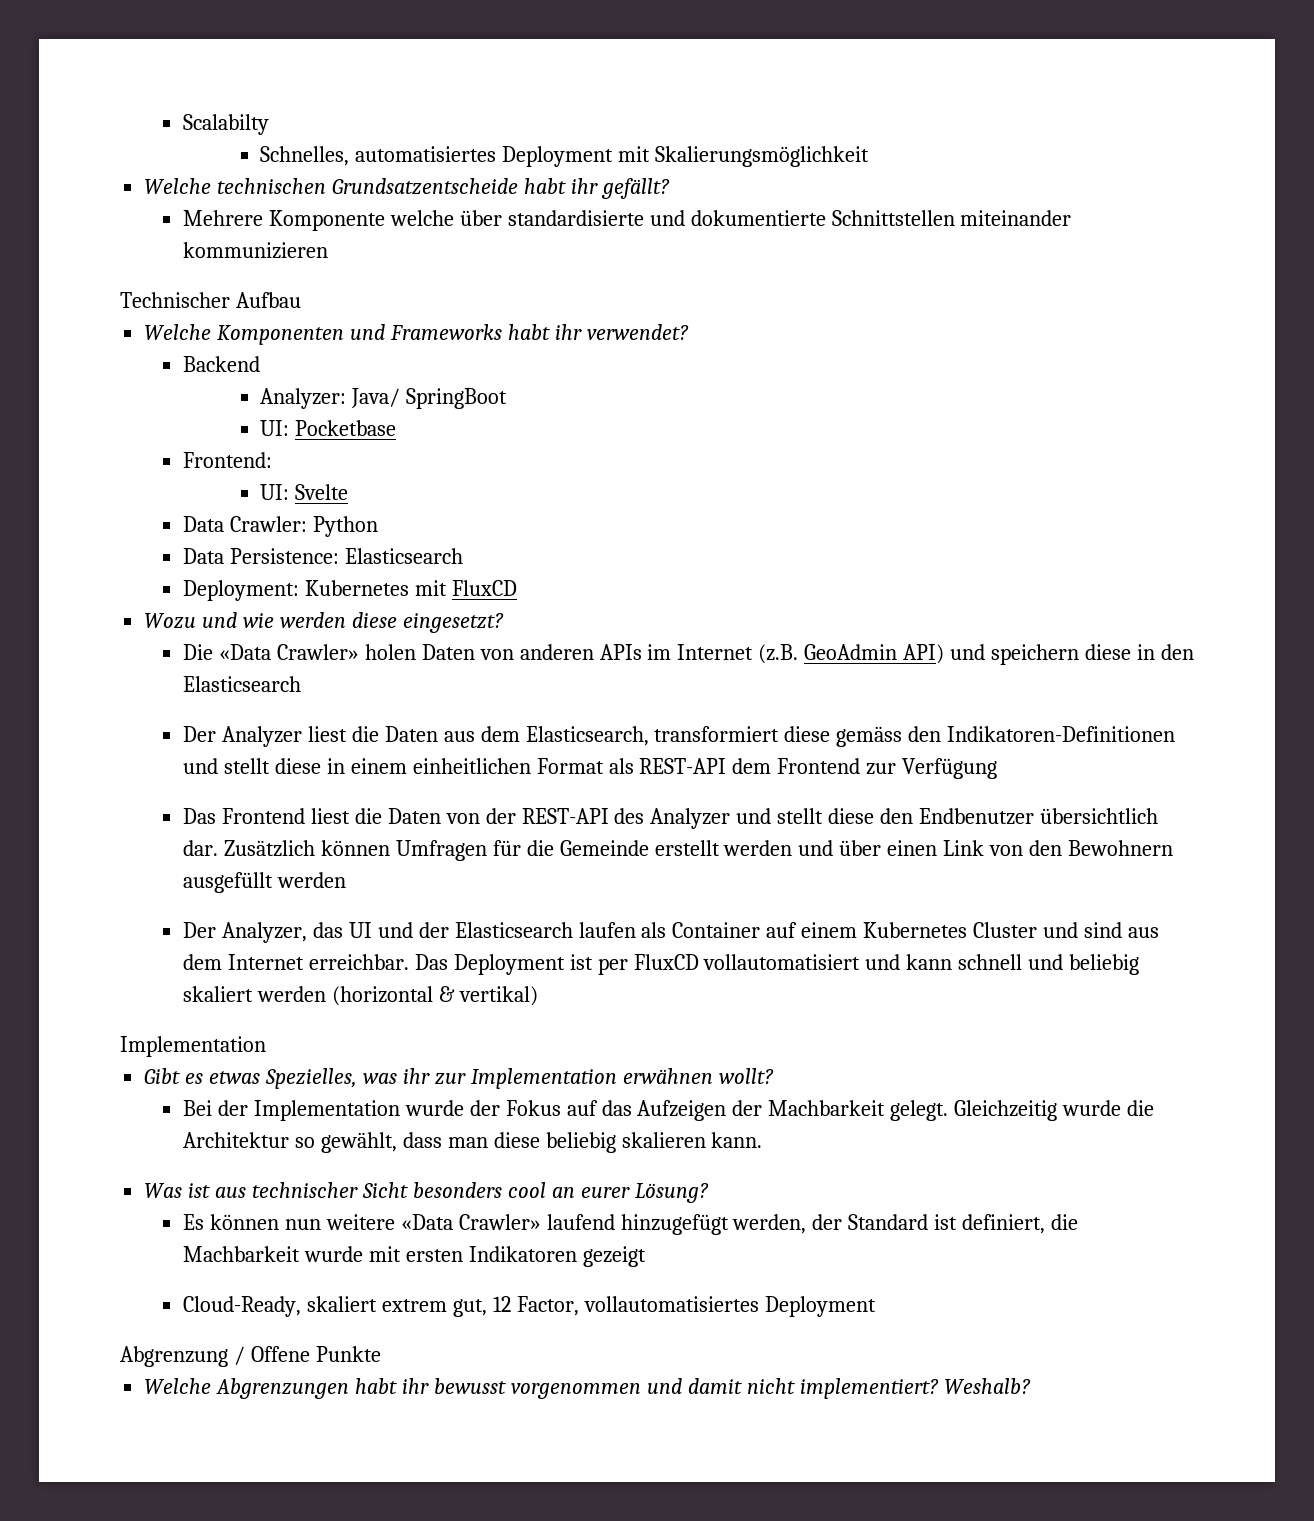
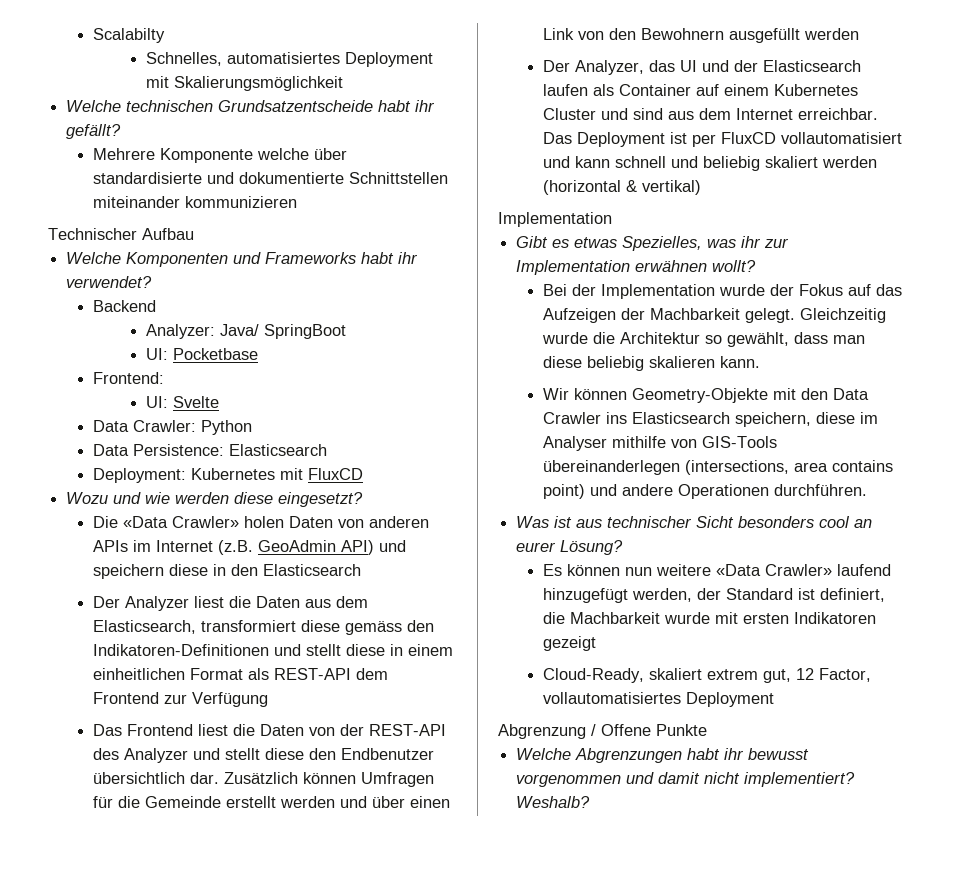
+ Wir können Geometry-Objekte mit den Data Crawler ins Elasticsearch speichern, diese im Analyser mithilfe von GIS-Tools übereinanderlegen (intersections, area contains point) und andere Operationen durchführen.

